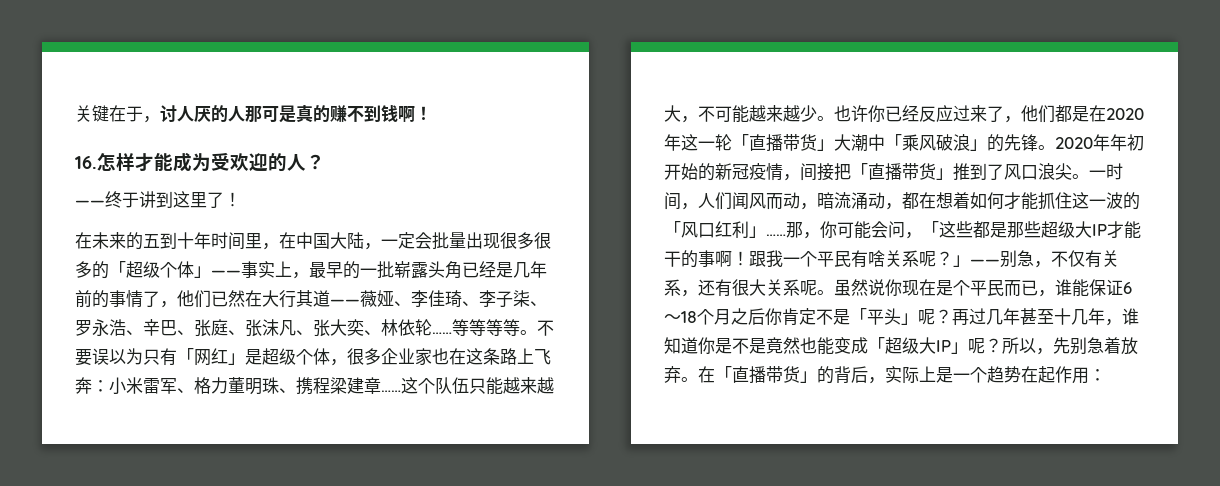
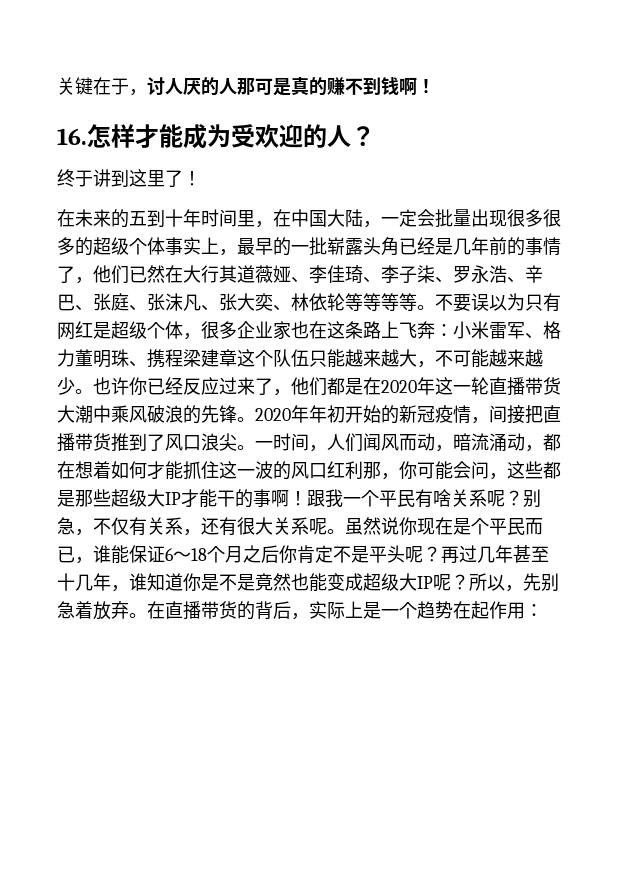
- ——终于讲到这里了！
+ 终于讲到这里了！
- 在未来的五到十年时间里，在中国大陆，一定会批量出现很多很多的「超级个体」——事实上，最早的一批崭露头角已经是几年前的事情了，他们已然在大行其道——薇娅、李佳琦、李子柒、罗永浩、辛巴、张庭、张沫凡、张大奕、林依轮……等等等等。
+ 在未来的五到十年时间里，在中国大陆，一定会批量出现很多很多的超级个体事实上，最早的一批崭露头角已经是几年前的事情了，他们已然在大行其道薇娅、李佳琦、李子柒、罗永浩、辛巴、张庭、张沫凡、张大奕、林依轮等等等等。
- 不要误以为只有「网红」是超级个体，很多企业家也在这条路上飞奔：小米雷军、格力董明珠、携程梁建章……这个队伍只能越来越大，不可能越来越少。
+ 不要误以为只有网红是超级个体，很多企业家也在这条路上飞奔：小米雷军、格力董明珠、携程梁建章这个队伍只能越来越大，不可能越来越少。
- 也许你已经反应过来了，他们都是在2020年这一轮「直播带货」大潮中「乘风破浪」的先锋。
+ 也许你已经反应过来了，他们都是在2020年这一轮直播带货大潮中乘风破浪的先锋。
- 2020年年初开始的新冠疫情，间接把「直播带货」推到了风口浪尖。
+ 2020年年初开始的新冠疫情，间接把直播带货推到了风口浪尖。
- 一时间，人们闻风而动，暗流涌动，都在想着如何才能抓住这一波的「风口红利」……那，你可能会问，「这些都是那些超级大IP才能干的事啊！
+ 一时间，人们闻风而动，暗流涌动，都在想着如何才能抓住这一波的风口红利那，你可能会问，这些都是那些超级大IP才能干的事啊！
- 跟我一个平民有啥关系呢？」——别急，不仅有关系，还有很大关系呢。
+ 跟我一个平民有啥关系呢？别急，不仅有关系，还有很大关系呢。
- 虽然说你现在是个平民而已，谁能保证6～18个月之后你肯定不是「平头」呢？
+ 虽然说你现在是个平民而已，谁能保证6～18个月之后你肯定不是平头呢？
- 再过几年甚至十几年，谁知道你是不是竟然也能变成「超级大IP」呢？
+ 再过几年甚至十几年，谁知道你是不是竟然也能变成超级大IP呢？
- 在「直播带货」的背后，实际上是一个趋势在起作用：
+ 在直播带货的背后，实际上是一个趋势在起作用：

